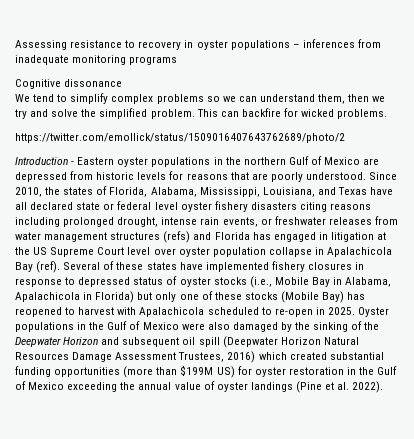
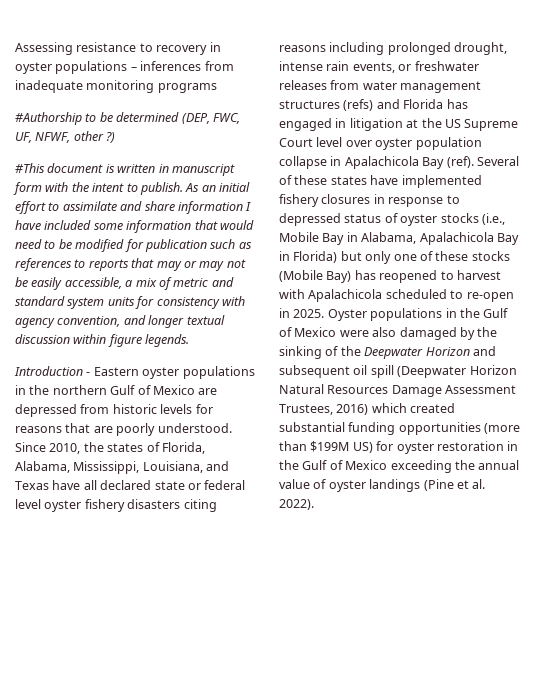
- Cognitive dissonance
- We tend to simplify complex problems so we can understand them, then we try and solve the simplified problem. This can backfire for wicked problems.
- https://twitter.com/emollick/status/1509016407643762689/photo/2
+ #Authorship to be determined (DEP, FWC, UF, NFWF, other ?)
+ #This document is written in manuscript form with the intent to publish. As an initial effort to assimilate and share information I have included some information that would need to be modified for publication such as references to reports that may or may not be easily accessible, a mix of metric and standard system units for consistency with agency convention, and longer textual discussion within figure legends.
- Several of these states have implemented fishery closures in response to depressed status of oyster stocks (i.e., Mobile Bay in Alabama, Apalachicola in Florida) but only one of these stocks (Mobile Bay) has reopened to harvest with Apalachicola scheduled to re-open in 2025.
+ Several of these states have implemented fishery closures in response to depressed status of oyster stocks (i.e., Mobile Bay in Alabama, Apalachicola Bay in Florida) but only one of these stocks (Mobile Bay) has reopened to harvest with Apalachicola scheduled to re-open in 2025.

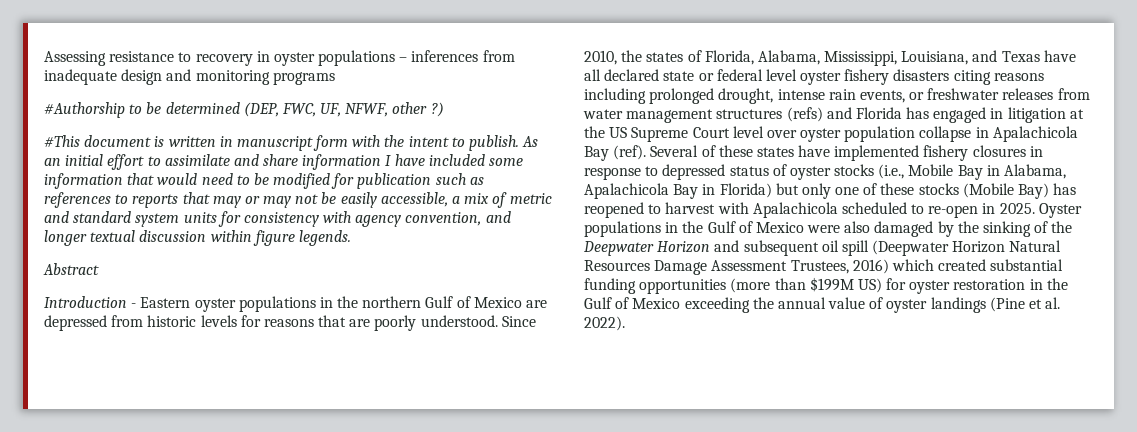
- Assessing resistance to recovery in oyster populations – inferences from inadequate monitoring programs
+ Assessing resistance to recovery in oyster populations – inferences from inadequate design and monitoring programs
+ Abstract

